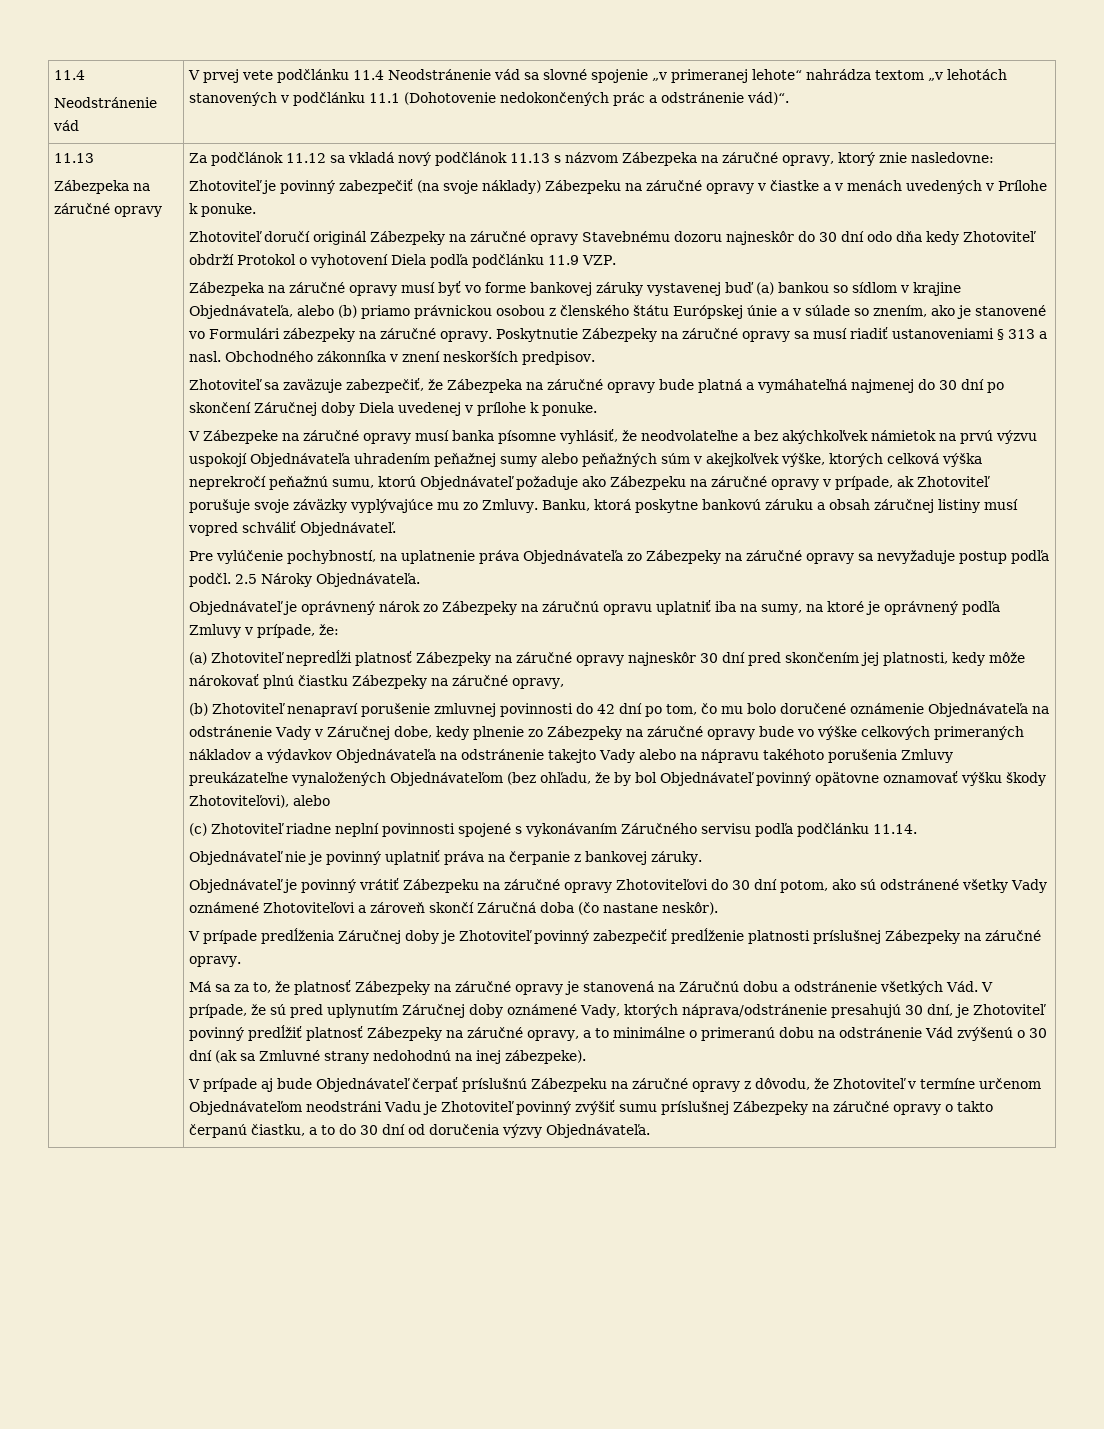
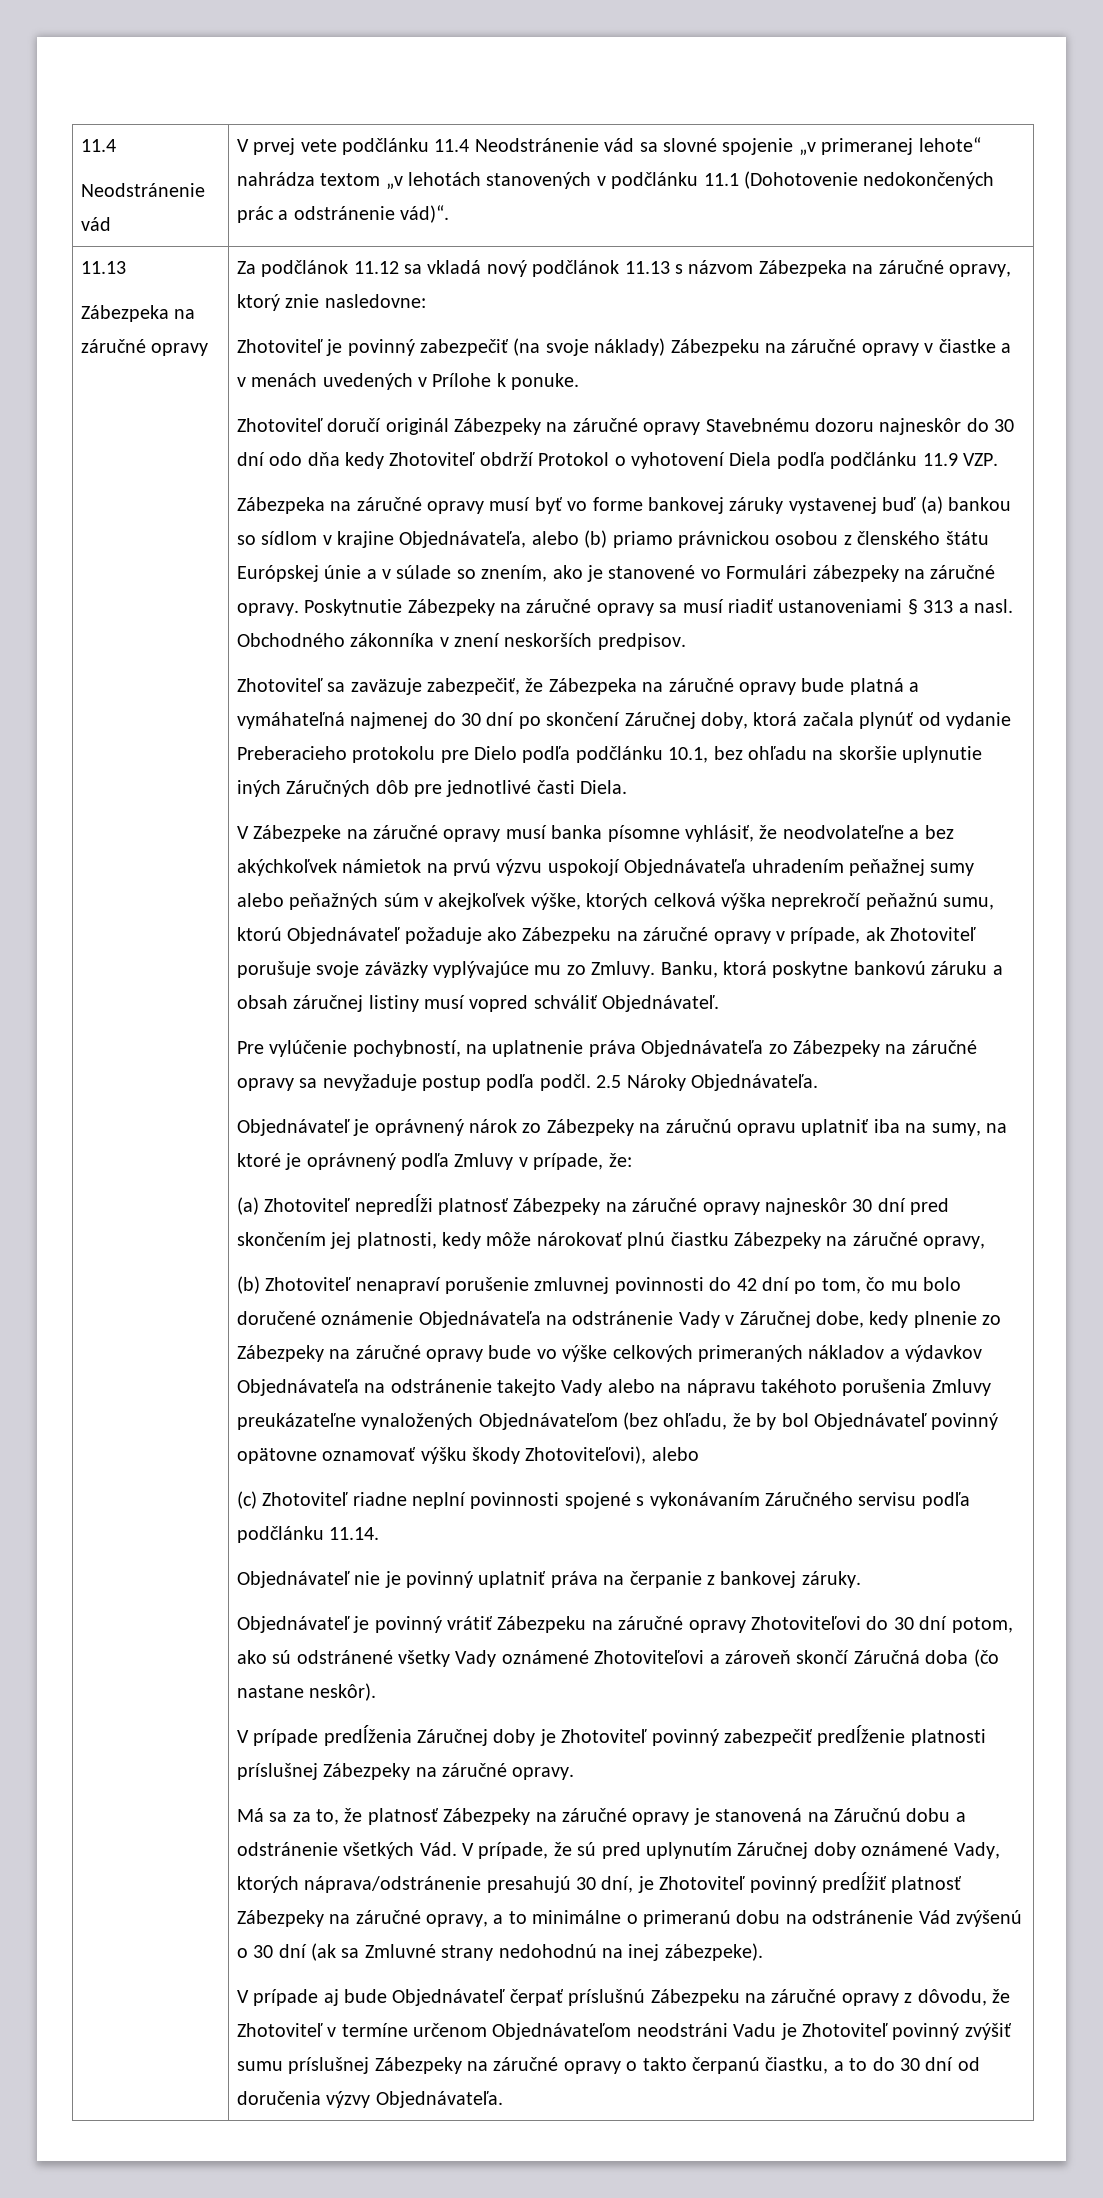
- Zhotoviteľ sa zaväzuje zabezpečiť, že Zábezpeka na záručné opravy bude platná a vymáhateľná najmenej do 30 dní po skončení Záručnej doby Diela uvedenej v prílohe k ponuke.
+ Zhotoviteľ sa zaväzuje zabezpečiť, že Zábezpeka na záručné opravy bude platná a vymáhateľná najmenej do 30 dní po skončení Záručnej doby, ktorá začala plynúť od vydanie Preberacieho protokolu pre Dielo podľa podčlánku 10.1, bez ohľadu na skoršie uplynutie iných Záručných dôb pre jednotlivé časti Diela.

